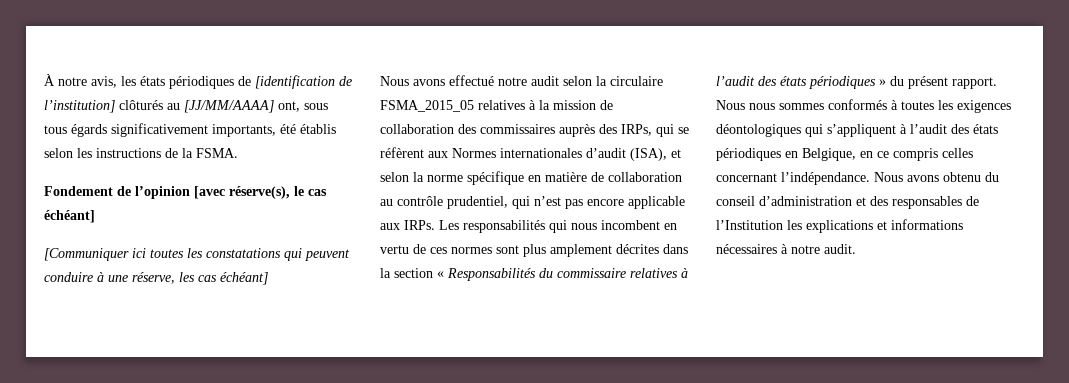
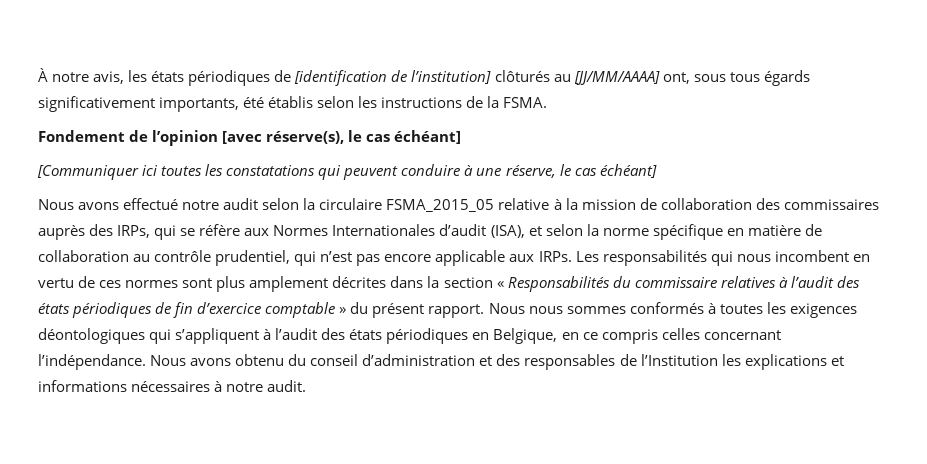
- [Communiquer ici toutes les constatations qui peuvent conduire à une réserve, les cas échéant]
+ [Communiquer ici toutes les constatations qui peuvent conduire à une réserve, le cas échéant]
- Nous avons effectué notre audit selon la circulaire FSMA_2015_05 relatives à la mission de collaboration des commissaires auprès des IRPs, qui se réfèrent aux Normes internationales d’audit (ISA), et selon la norme spécifique en matière de collaboration au contrôle prudentiel, qui n’est pas encore applicable aux IRPs.
+ Nous avons effectué notre audit selon la circulaire FSMA_2015_05 relative à la mission de collaboration des commissaires auprès des IRPs, qui se réfère aux Normes Internationales d’audit (ISA), et selon la norme spécifique en matière de collaboration au contrôle prudentiel, qui n’est pas encore applicable aux IRPs.
- Les responsabilités qui nous incombent en vertu de ces normes sont plus amplement décrites dans la section « Responsabilités du commissaire relatives à l’audit des états périodiques » du présent rapport.
+ Les responsabilités qui nous incombent en vertu de ces normes sont plus amplement décrites dans la section « Responsabilités du commissaire relatives à l’audit des états périodiques de fin d’exercice comptable » du présent rapport.

